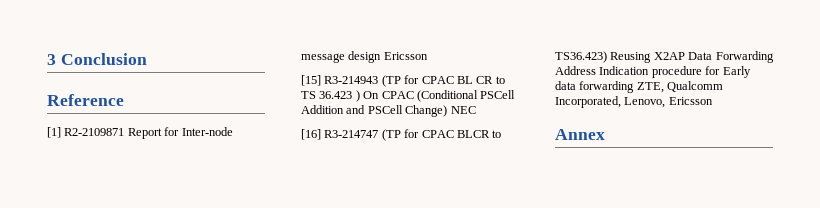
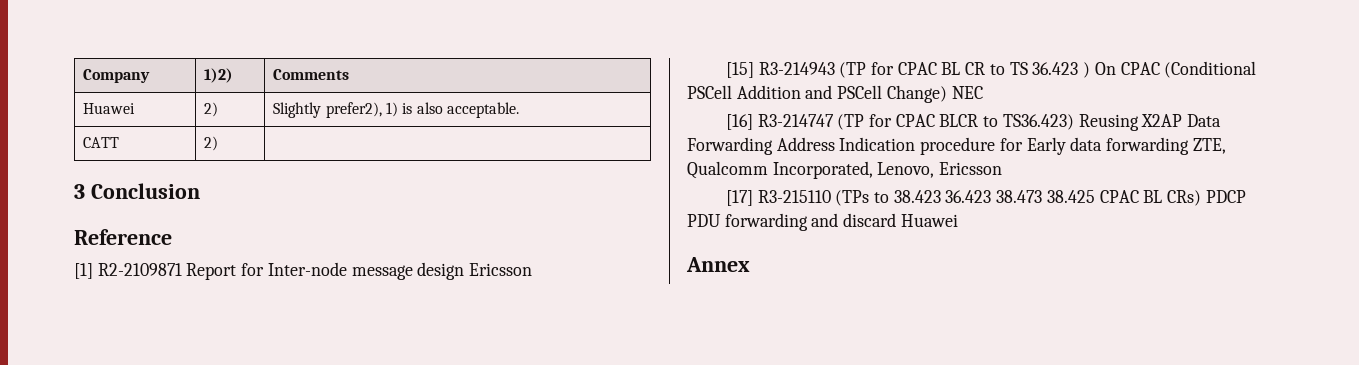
+ Company | 1)2) | Comments
+ Huawei | 2) | Slightly prefer2), 1) is also acceptable.
+ CATT | 2) |
+ [17] R3-215110 (TPs to 38.423 36.423 38.473 38.425 CPAC BL CRs) PDCP PDU forwarding and discard Huawei

